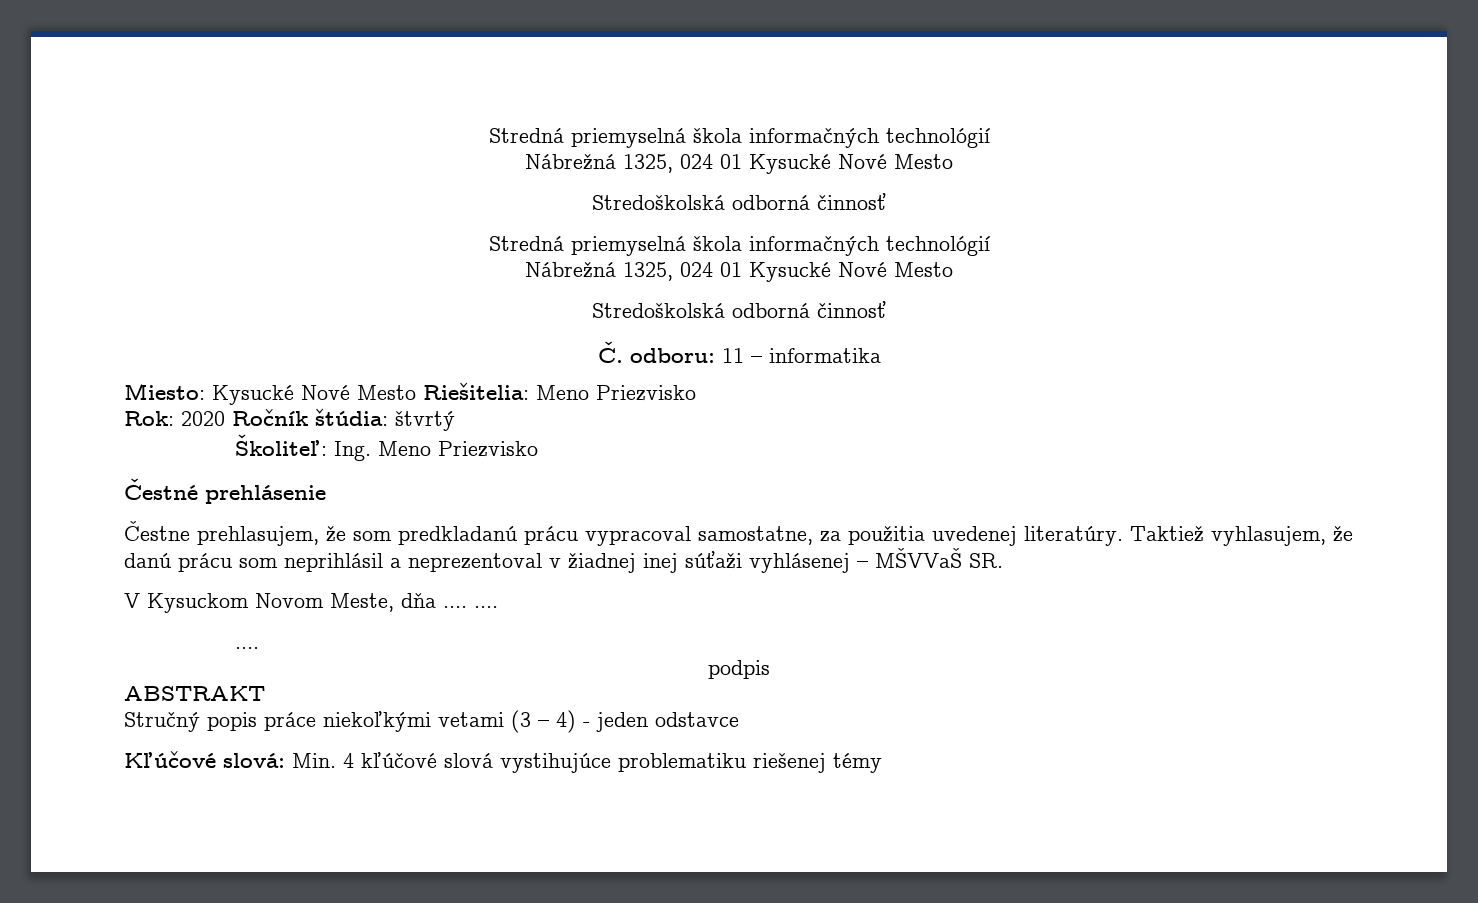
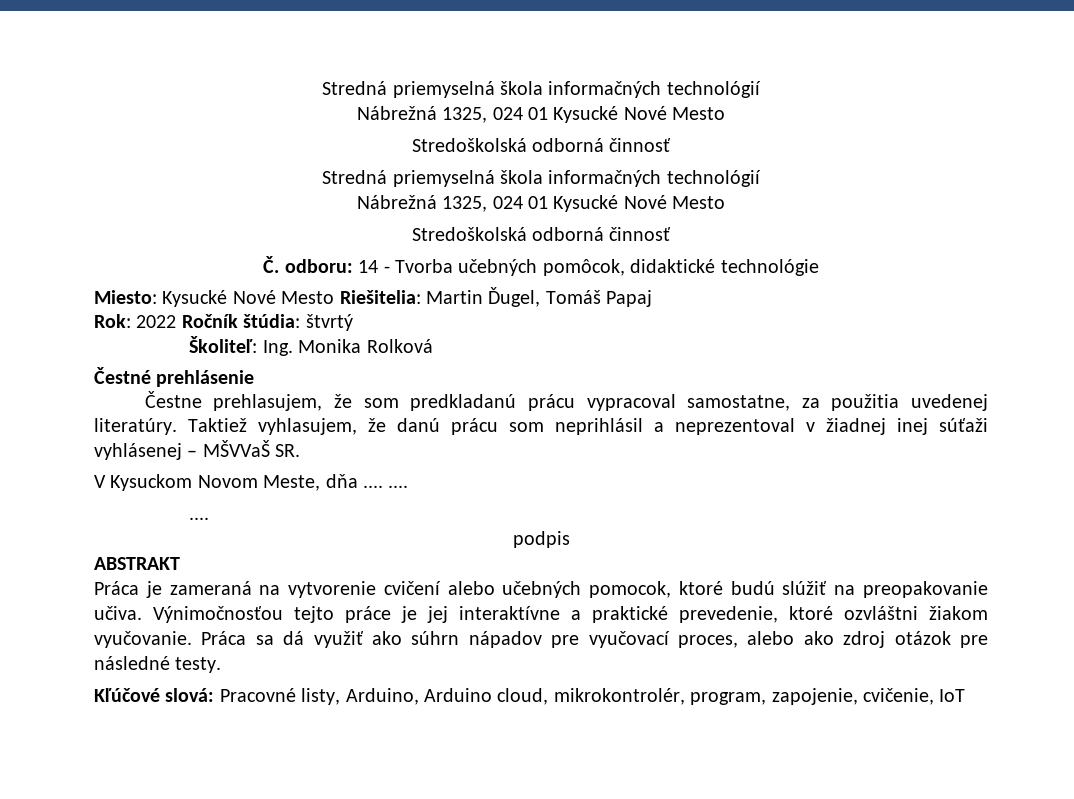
- Č. odboru: 11 – informatika
+ Č. odboru: 14 - Tvorba učebných pomôcok, didaktické technológie
- Miesto: Kysucké Nové Mesto Riešitelia: Meno Priezvisko
+ Miesto: Kysucké Nové Mesto Riešitelia: Martin Ďugel, Tomáš Papaj
- Rok: 2020 Ročník štúdia: štvrtý
+ Rok: 2022 Ročník štúdia: štvrtý
- Školiteľ: Ing. Meno Priezvisko
+ Školiteľ: Ing. Monika Rolková
- Stručný popis práce niekoľkými vetami (3 – 4) - jeden odstavce
- Kľúčové slová: Min. 4 kľúčové slová vystihujúce problematiku riešenej témy
+ Práca je zameraná na vytvorenie cvičení alebo učebných pomocok, ktoré budú slúžiť na preopakovanie učiva. Výnimočnosťou tejto práce je jej interaktívne a praktické prevedenie, ktoré ozvláštni žiakom vyučovanie. Práca sa dá využiť ako súhrn nápadov pre vyučovací proces, alebo ako zdroj otázok pre následné testy.
+ Kľúčové slová: Pracovné listy, Arduino, Arduino cloud, mikrokontrolér, program, zapojenie, cvičenie, IoT

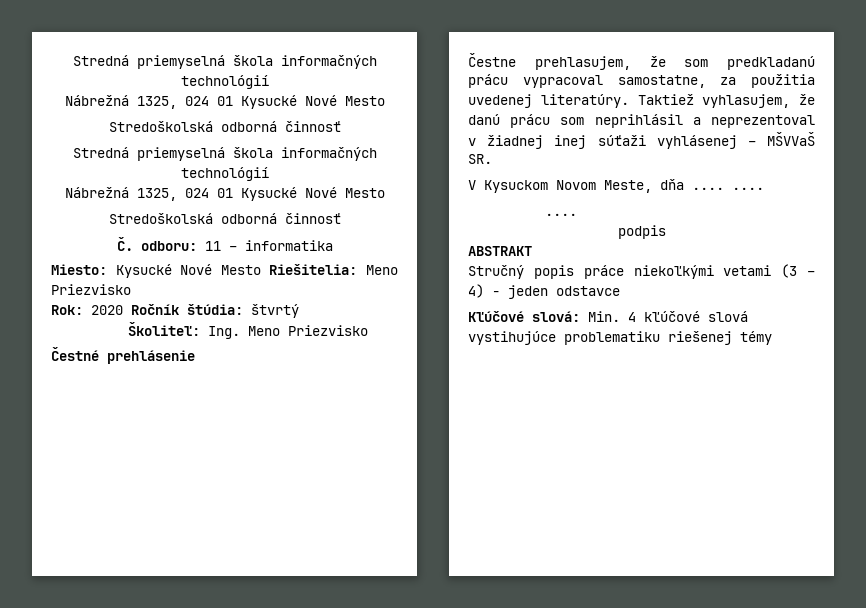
- Č. odboru: 14 - Tvorba učebných pomôcok, didaktické technológie
+ Č. odboru: 11 – informatika
- Miesto: Kysucké Nové Mesto Riešitelia: Martin Ďugel, Tomáš Papaj
+ Miesto: Kysucké Nové Mesto Riešitelia: Meno Priezvisko
- Rok: 2022 Ročník štúdia: štvrtý
+ Rok: 2020 Ročník štúdia: štvrtý
- Školiteľ: Ing. Monika Rolková
+ Školiteľ: Ing. Meno Priezvisko
- Práca je zameraná na vytvorenie cvičení alebo učebných pomocok, ktoré budú slúžiť na preopakovanie učiva. Výnimočnosťou tejto práce je jej interaktívne a praktické prevedenie, ktoré ozvláštni žiakom vyučovanie. Práca sa dá využiť ako súhrn nápadov pre vyučovací proces, alebo ako zdroj otázok pre následné testy.
- Kľúčové slová: Pracovné listy, Arduino, Arduino cloud, mikrokontrolér, program, zapojenie, cvičenie, IoT
+ Stručný popis práce niekoľkými vetami (3 – 4) - jeden odstavce
+ Kľúčové slová: Min. 4 kľúčové slová vystihujúce problematiku riešenej témy

